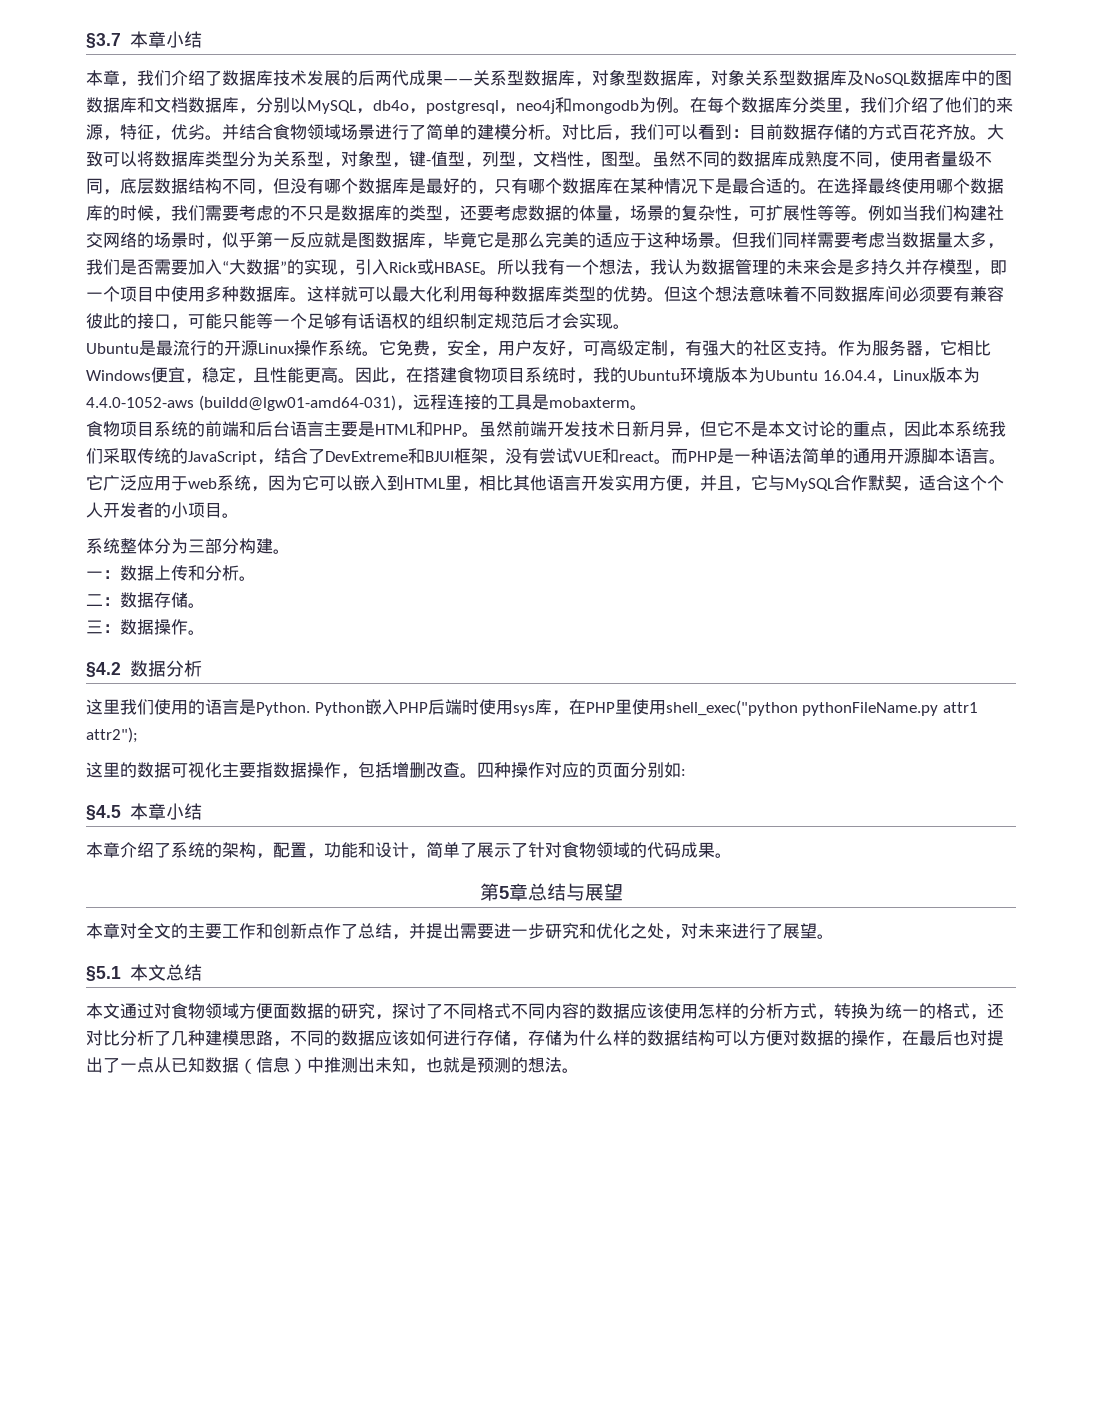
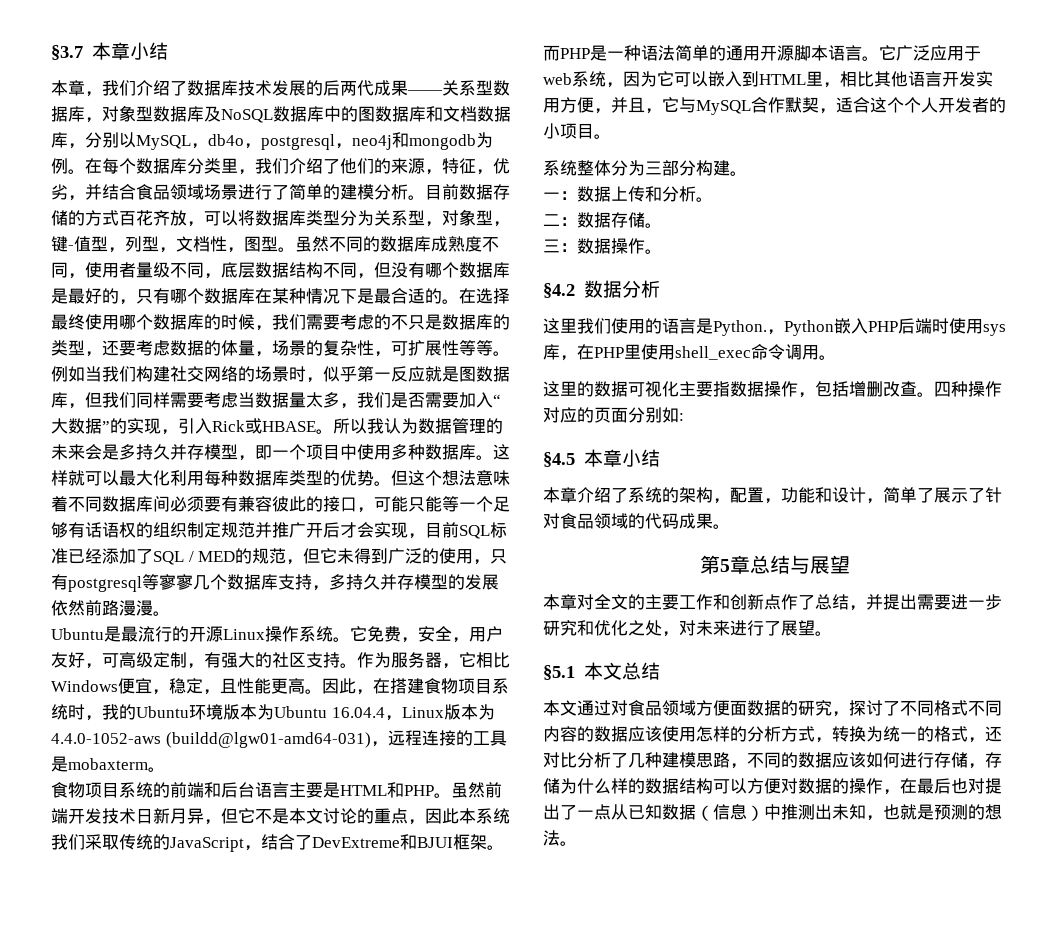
- 本章，我们介绍了数据库技术发展的后两代成果——关系型数据库，对象型数据库，对象关系型数据库及NoSQL数据库中的图数据库和文档数据库，分别以MySQL，db4o，postgresql，neo4j和mongodb为例。
+ 本章，我们介绍了数据库技术发展的后两代成果——关系型数据库，对象型数据库及NoSQL数据库中的图数据库和文档数据库，分别以MySQL，db4o，postgresql，neo4j和mongodb为例。
- 在每个数据库分类里，我们介绍了他们的来源，特征，优劣。并结合食物领域场景进行了简单的建模分析。
+ 在每个数据库分类里，我们介绍了他们的来源，特征，优劣，并结合食品领域场景进行了简单的建模分析。
- 对比后，我们可以看到：目前数据存储的方式百花齐放。大致可以将数据库类型分为关系型，对象型，键-值型，列型，文档性，图型。
+ 目前数据存储的方式百花齐放，可以将数据库类型分为关系型，对象型，键-值型，列型，文档性，图型。
- 例如当我们构建社交网络的场景时，似乎第一反应就是图数据库，毕竟它是那么完美的适应于这种场景。但我们同样需要考虑当数据量太多，我们是否需要加入“大数据”的实现，引入Rick或HBASE。
+ 例如当我们构建社交网络的场景时，似乎第一反应就是图数据库，但我们同样需要考虑当数据量太多，我们是否需要加入“大数据”的实现，引入Rick或HBASE。
- 所以我有一个想法，我认为数据管理的未来会是多持久并存模型，即一个项目中使用多种数据库。
+ 所以我认为数据管理的未来会是多持久并存模型，即一个项目中使用多种数据库。
- 但这个想法意味着不同数据库间必须要有兼容彼此的接口，可能只能等一个足够有话语权的组织制定规范后才会实现。
+ 但这个想法意味着不同数据库间必须要有兼容彼此的接口，可能只能等一个足够有话语权的组织制定规范并推广开后才会实现，目前SQL标准已经添加了SQL / MED的规范，但它未得到广泛的使用，只有postgresql等寥寥几个数据库支持，多持久并存模型的发展依然前路漫漫。
- 虽然前端开发技术日新月异，但它不是本文讨论的重点，因此本系统我们采取传统的JavaScript，结合了DevExtreme和BJUI框架，没有尝试VUE和react。
+ 虽然前端开发技术日新月异，但它不是本文讨论的重点，因此本系统我们采取传统的JavaScript，结合了DevExtreme和BJUI框架。
- Python嵌入PHP后端时使用sys库，在PHP里使用shell_exec("python pythonFileName.py attr1 attr2");
+ ，Python嵌入PHP后端时使用sys库，在PHP里使用shell_exec命令调用。
- 本章介绍了系统的架构，配置，功能和设计，简单了展示了针对食物领域的代码成果。
+ 本章介绍了系统的架构，配置，功能和设计，简单了展示了针对食品领域的代码成果。
- 本文通过对食物领域方便面数据的研究，探讨了不同格式不同内容的数据应该使用怎样的分析方式，转换为统一的格式，还对比分析了几种建模思路，不同的数据应该如何进行存储，存储为什么样的数据结构可以方便对数据的操作，在最后也对提出了一点从已知数据（信息）中推测出未知，也就是预测的想法。
+ 本文通过对食品领域方便面数据的研究，探讨了不同格式不同内容的数据应该使用怎样的分析方式，转换为统一的格式，还对比分析了几种建模思路，不同的数据应该如何进行存储，存储为什么样的数据结构可以方便对数据的操作，在最后也对提出了一点从已知数据（信息）中推测出未知，也就是预测的想法。

